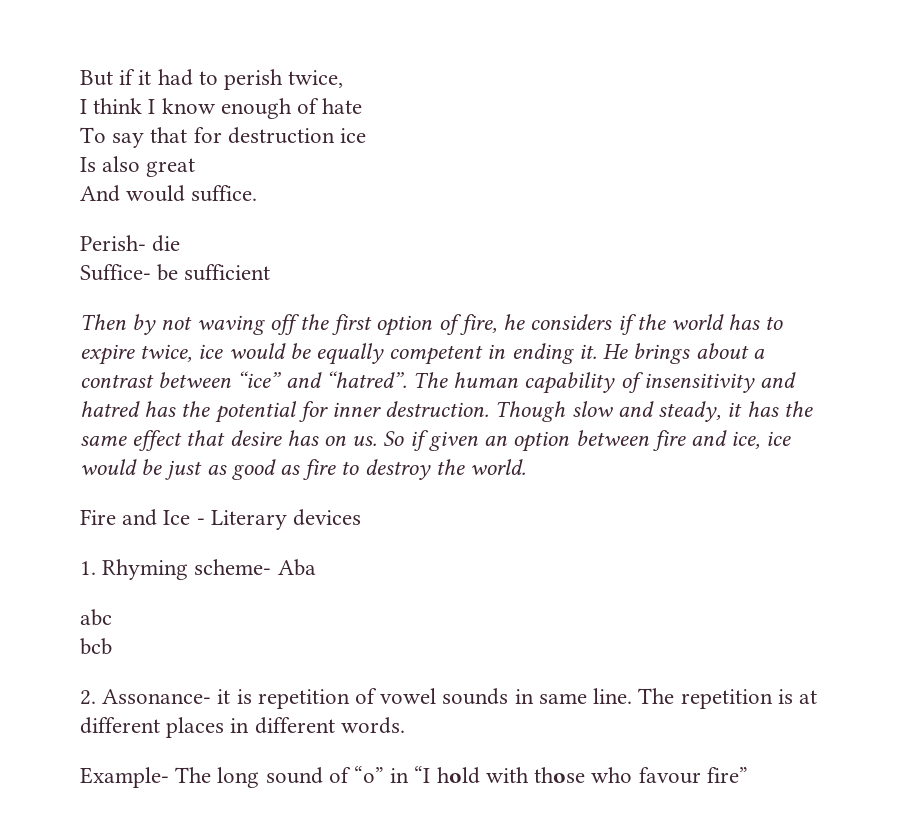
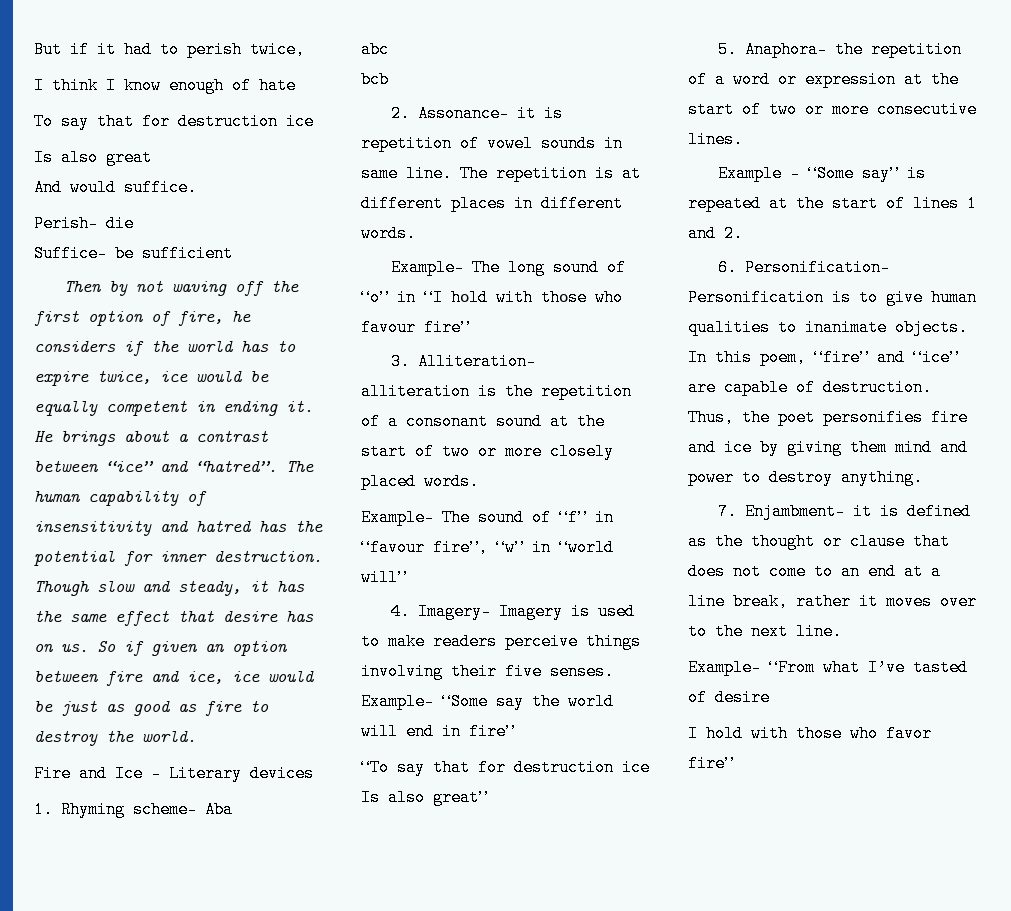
+ 3. Alliteration- alliteration is the repetition of a consonant sound at the start of two or more closely placed words.
+ Example- The sound of “f” in “favour fire”, “w” in “world will”
+ 4. Imagery- Imagery is used to make readers perceive things involving their five senses. Example- “Some say the world will end in fire”
+ “To say that for destruction ice Is also great”
+ 5. Anaphora- the repetition of a word or expression at the start of two or more consecutive lines.
+ Example - “Some say” is repeated at the start of lines 1 and 2.
+ 6. Personification- Personification is to give human qualities to inanimate objects. In this poem, “fire” and “ice” are capable of destruction. Thus, the poet personifies fire and ice by giving them mind and power to destroy anything.
+ 7. Enjambment- it is defined as the thought or clause that does not come to an end at a line break, rather it moves over to the next line.
+ Example- “From what I’ve tasted of desire
+ I hold with those who favor fire”

